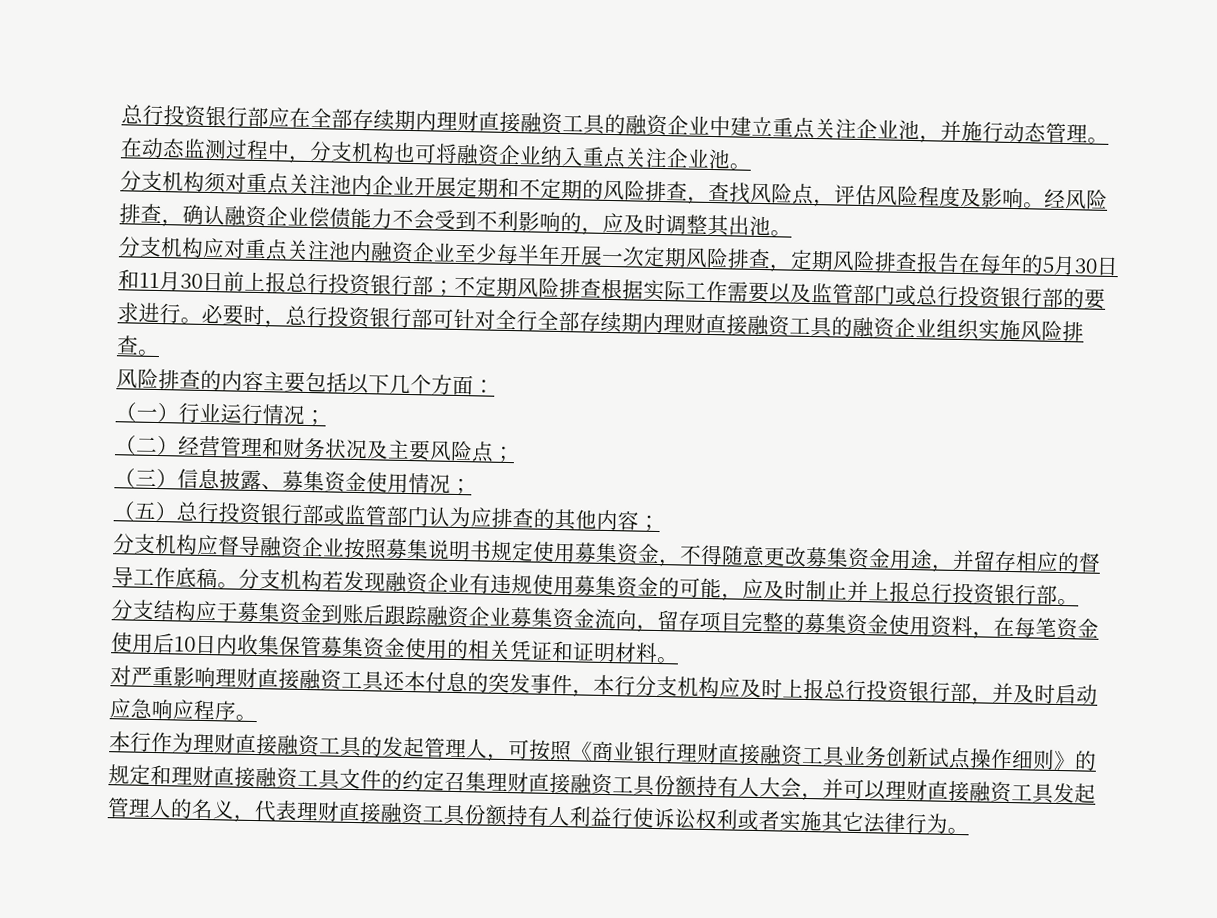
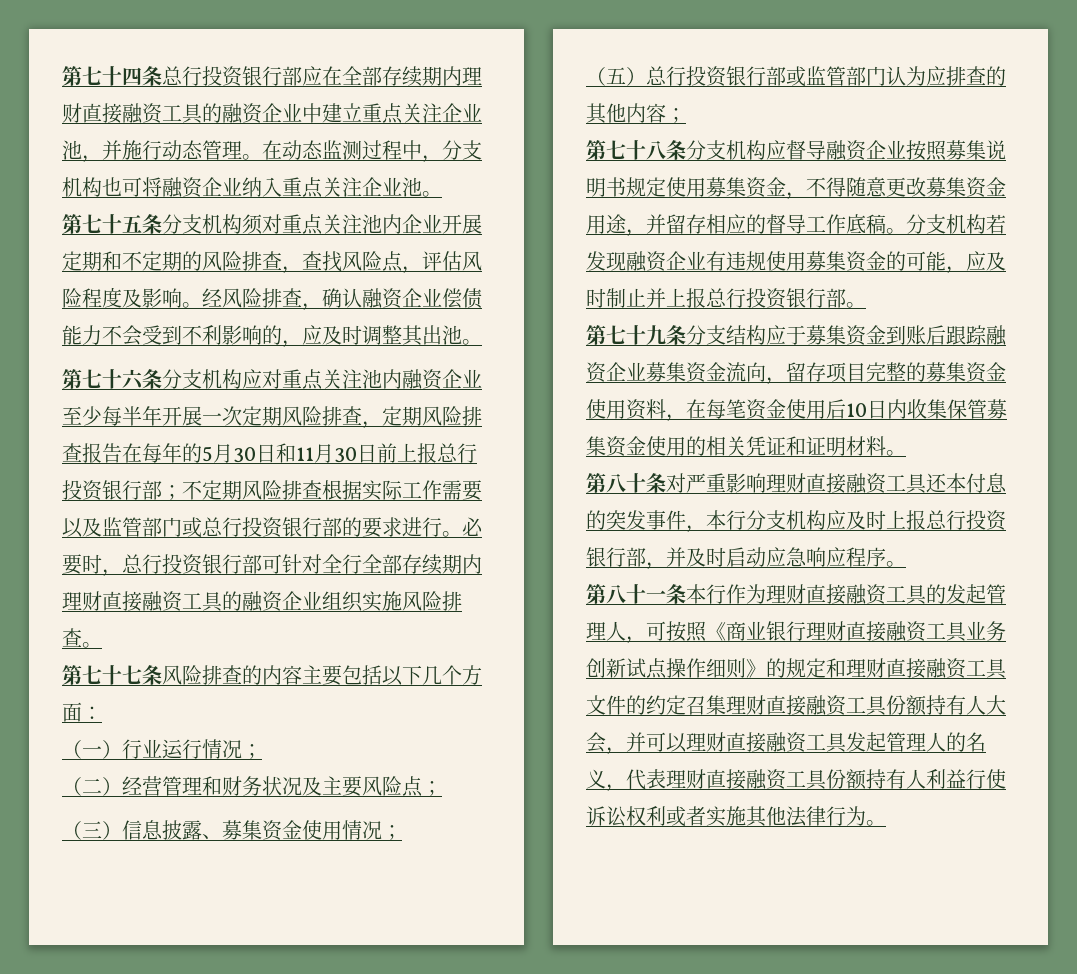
- 总行投资银行部应在全部存续期内理财直接融资工具的融资企业中建立重点关注企业池，并施行动态管理。
+ 第七十四条总行投资银行部应在全部存续期内理财直接融资工具的融资企业中建立重点关注企业池，并施行动态管理。
- 分支机构须对重点关注池内企业开展定期和不定期的风险排查，查找风险点，评估风险程度及影响。
+ 第七十五条分支机构须对重点关注池内企业开展定期和不定期的风险排查，查找风险点，评估风险程度及影响。
- 分支机构应对重点关注池内融资企业至少每半年开展一次定期风险排查，定期风险排查报告在每年的5月30日和11月30日前上报总行投资银行部；不定期风险排查根据实际工作需要以及监管部门或总行投资银行部的要求进行。
+ 第七十六条分支机构应对重点关注池内融资企业至少每半年开展一次定期风险排查，定期风险排查报告在每年的5月30日和11月30日前上报总行投资银行部；不定期风险排查根据实际工作需要以及监管部门或总行投资银行部的要求进行。
- 风险排查的内容主要包括以下几个方面：
+ 第七十七条风险排查的内容主要包括以下几个方面：
- 分支机构应督导融资企业按照募集说明书规定使用募集资金，不得随意更改募集资金用途，并留存相应的督导工作底稿。
+ 第七十八条分支机构应督导融资企业按照募集说明书规定使用募集资金，不得随意更改募集资金用途，并留存相应的督导工作底稿。
- 分支结构应于募集资金到账后跟踪融资企业募集资金流向，留存项目完整的募集资金使用资料，在每笔资金使用后10日内收集保管募集资金使用的相关凭证和证明材料。
+ 第七十九条分支结构应于募集资金到账后跟踪融资企业募集资金流向，留存项目完整的募集资金使用资料，在每笔资金使用后10日内收集保管募集资金使用的相关凭证和证明材料。
- 对严重影响理财直接融资工具还本付息的突发事件，本行分支机构应及时上报总行投资银行部，并及时启动应急响应程序。
+ 第八十条对严重影响理财直接融资工具还本付息的突发事件，本行分支机构应及时上报总行投资银行部，并及时启动应急响应程序。
- 本行作为理财直接融资工具的发起管理人，可按照《商业银行理财直接融资工具业务创新试点操作细则》的规定和理财直接融资工具文件的约定召集理财直接融资工具份额持有人大会，并可以理财直接融资工具发起管理人的名义，代表理财直接融资工具份额持有人利益行使诉讼权利或者实施其它法律行为。
+ 第八十一条本行作为理财直接融资工具的发起管理人，可按照《商业银行理财直接融资工具业务创新试点操作细则》的规定和理财直接融资工具文件的约定召集理财直接融资工具份额持有人大会，并可以理财直接融资工具发起管理人的名义，代表理财直接融资工具份额持有人利益行使诉讼权利或者实施其他法律行为。

